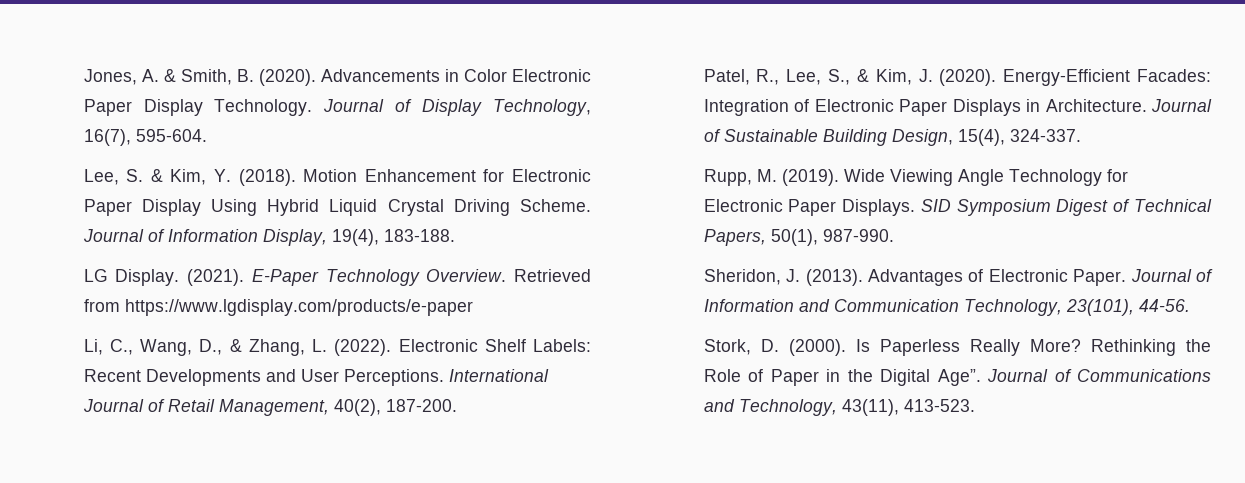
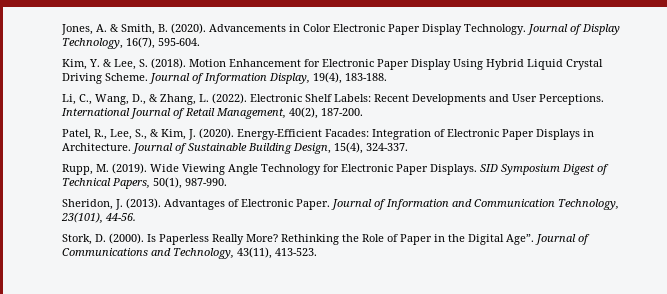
- Lee, S. & Kim, Y. (2018).
+ Kim, Y. & Lee, S. (2018).
- LG Display. (2021). E-Paper Technology Overview. Retrieved from https://www.lgdisplay.com/products/e-paper

